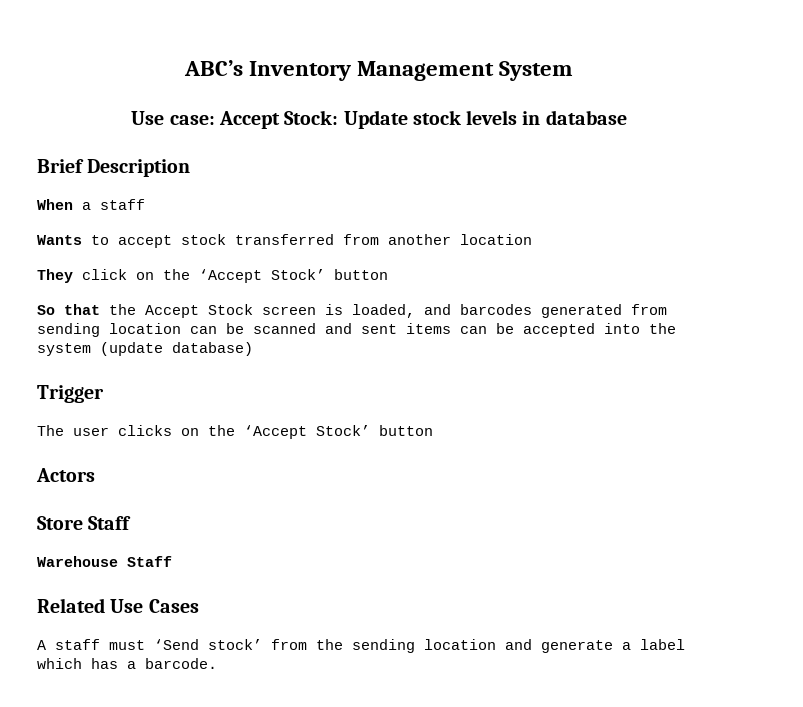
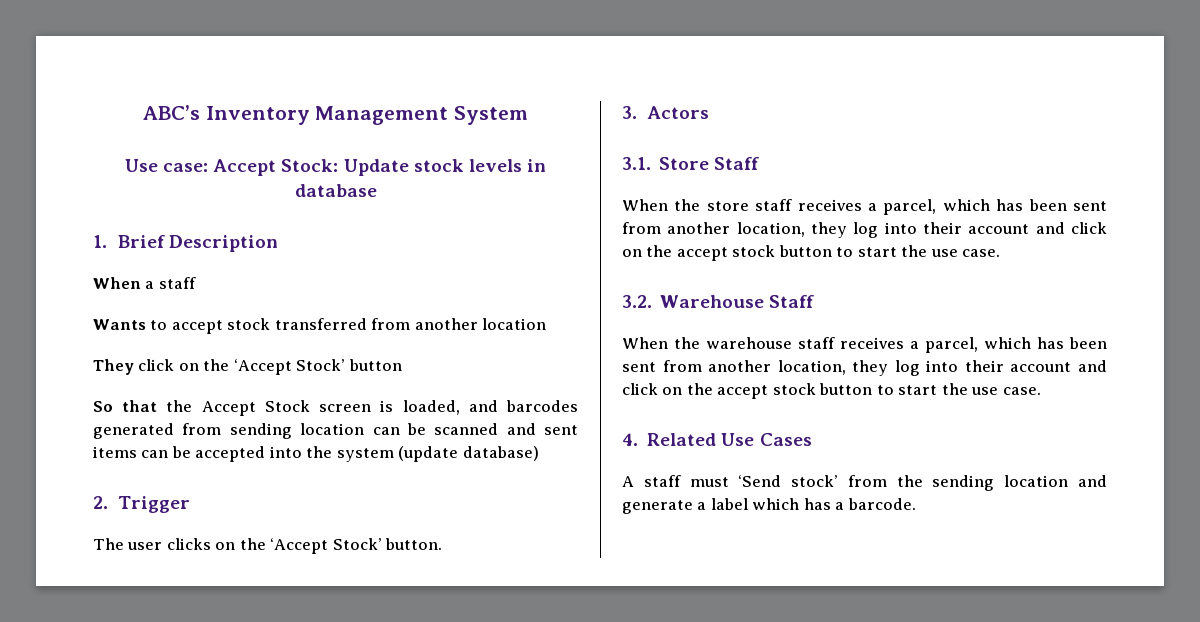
- Brief Description
+ 1. Brief Description
- Trigger
+ 2. Trigger
- The user clicks on the ‘Accept Stock’ button
- Actors
+ The user clicks on the ‘Accept Stock’ button.
+ 3. Actors
- Store Staff
+ 3.1. Store Staff
- Warehouse Staff
- Related Use Cases
+ When the store staff receives a parcel, which has been sent from another location, they log into their account and click on the accept stock button to start the use case.
+ 3.2. Warehouse Staff
+ When the warehouse staff receives a parcel, which has been sent from another location, they log into their account and click on the accept stock button to start the use case.
+ 4. Related Use Cases

